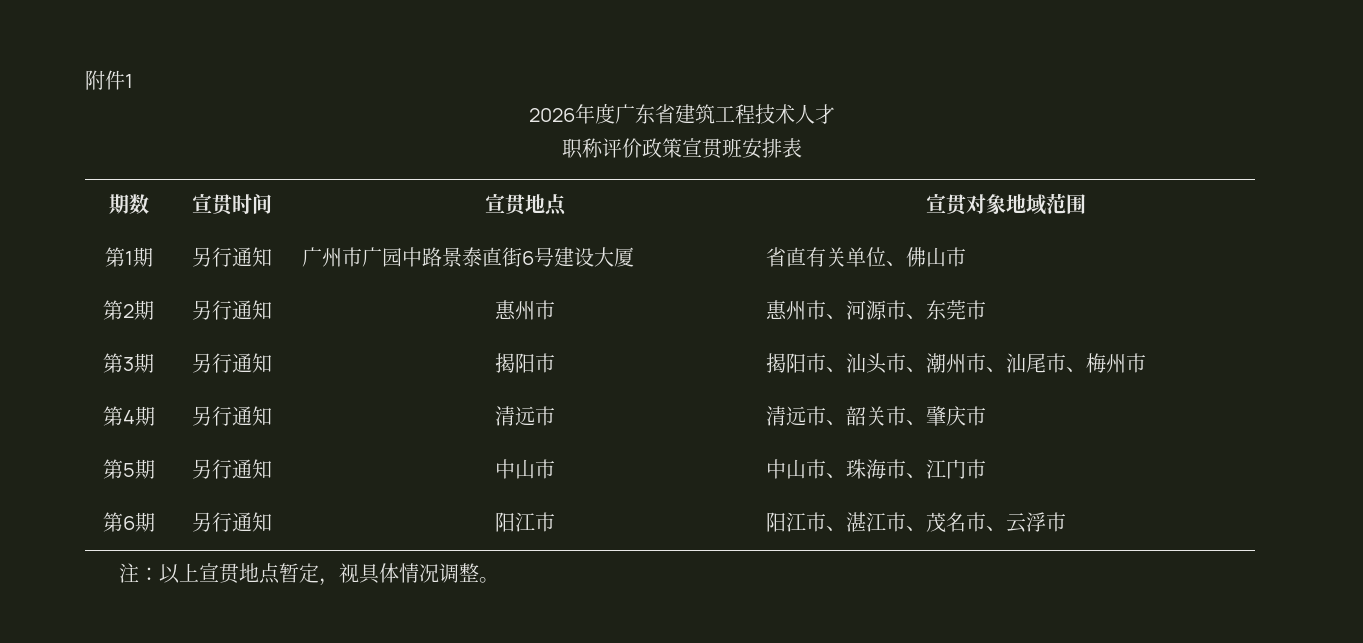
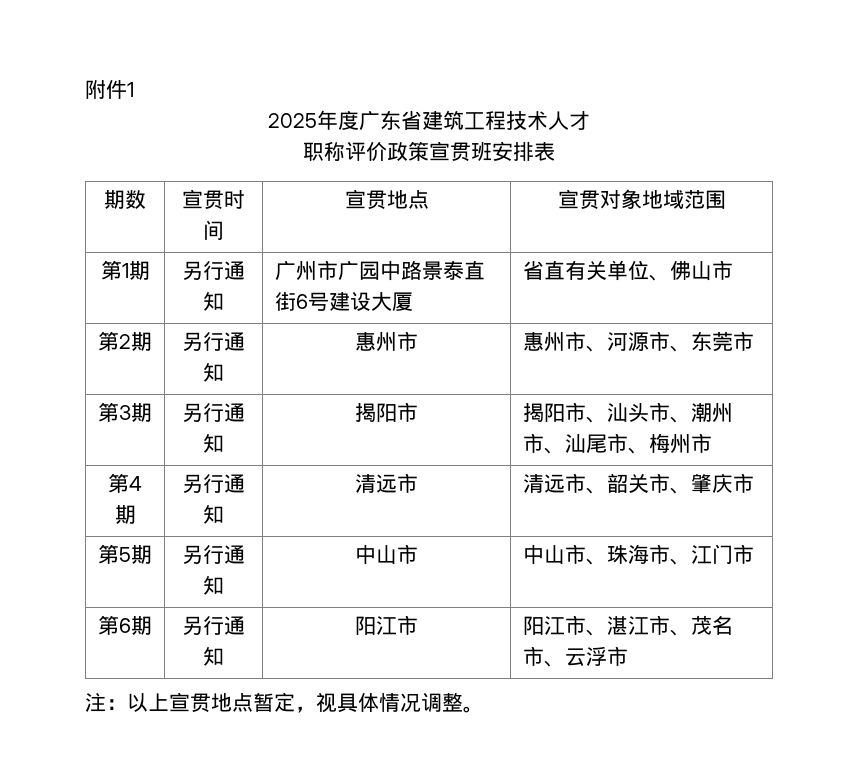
- 2026年度广东省建筑工程技术人才
+ 2025年度广东省建筑工程技术人才

